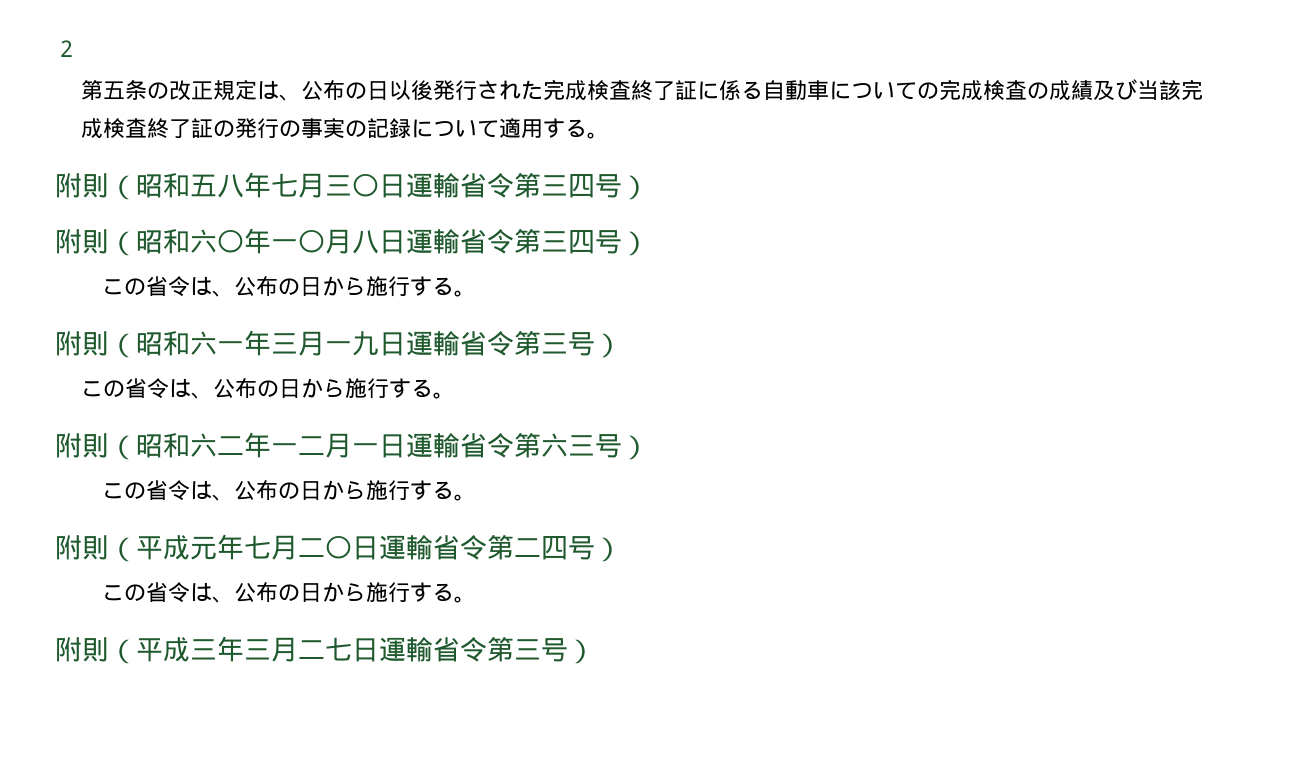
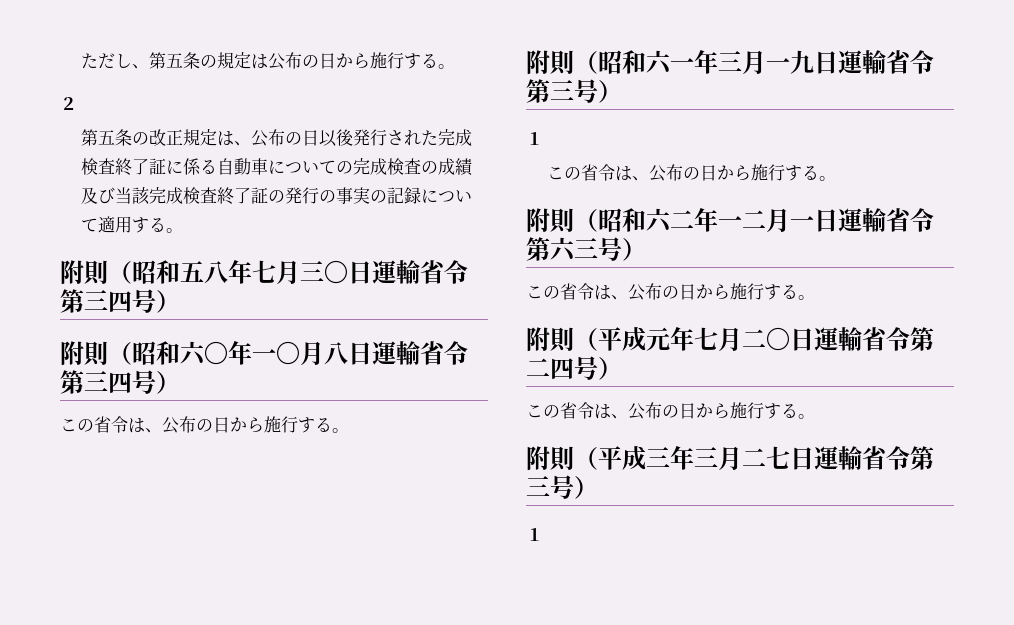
+ ただし、第五条の規定は公布の日から施行する。
  附則（昭和六一年三月一九日運輸省令第三号）
+ １
  附則（平成三年三月二七日運輸省令第三号）
+ １

